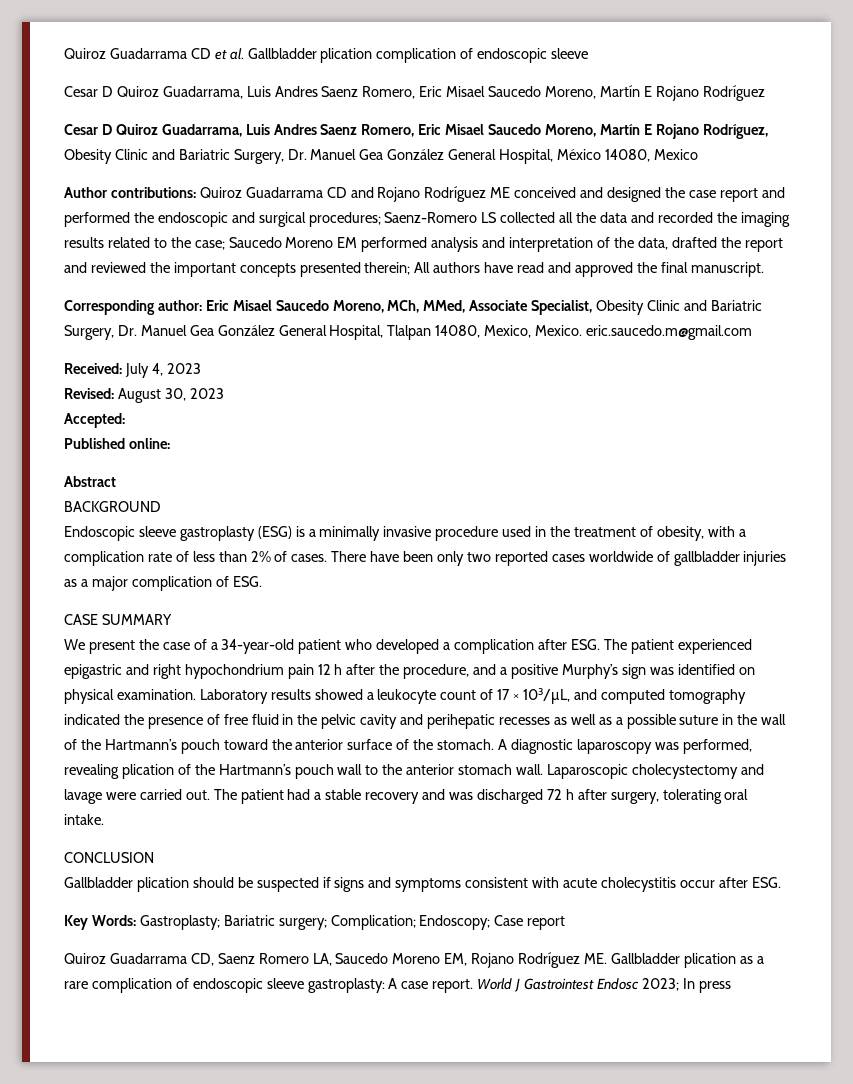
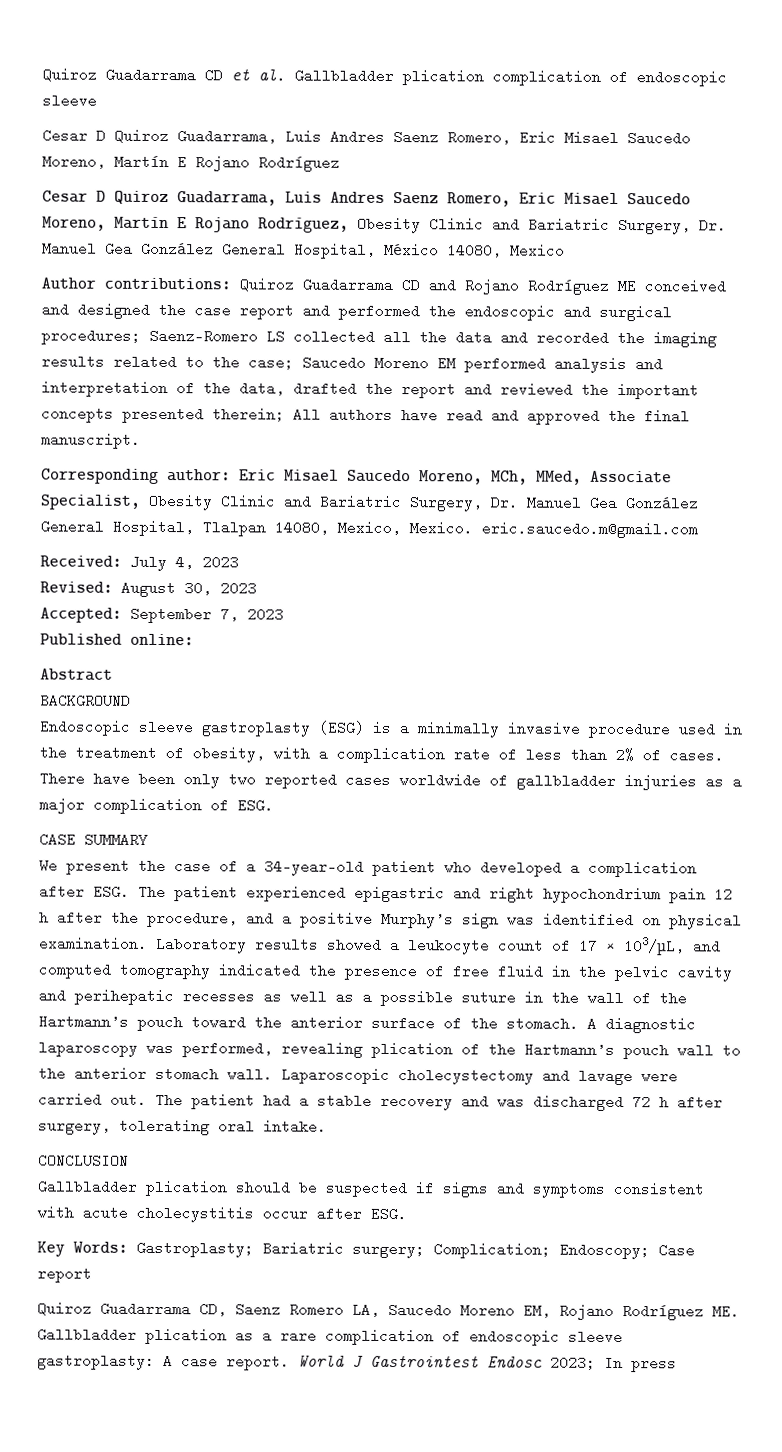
- Accepted:
+ Accepted: September 7, 2023

